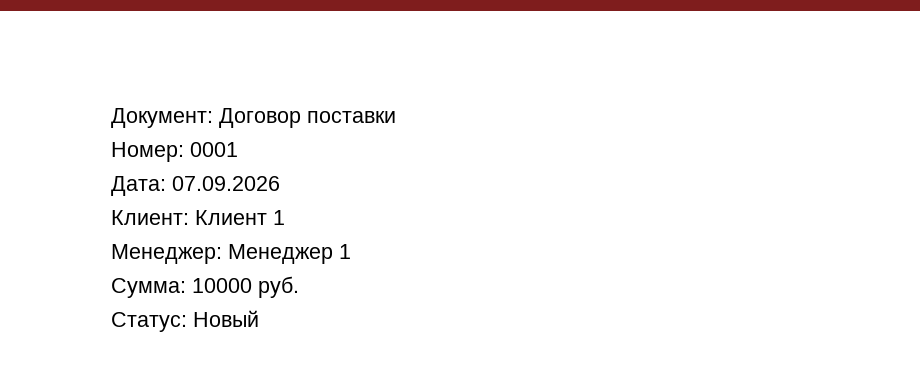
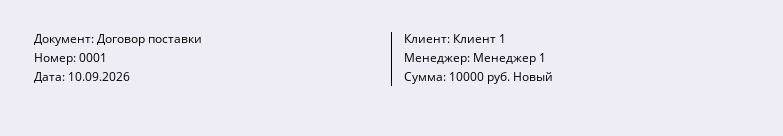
- Дата: 07.09.2026
+ Дата: 10.09.2026
- Сумма: 10000 руб.
- Статус: Новый
+ Сумма: 10000 руб. Новый

